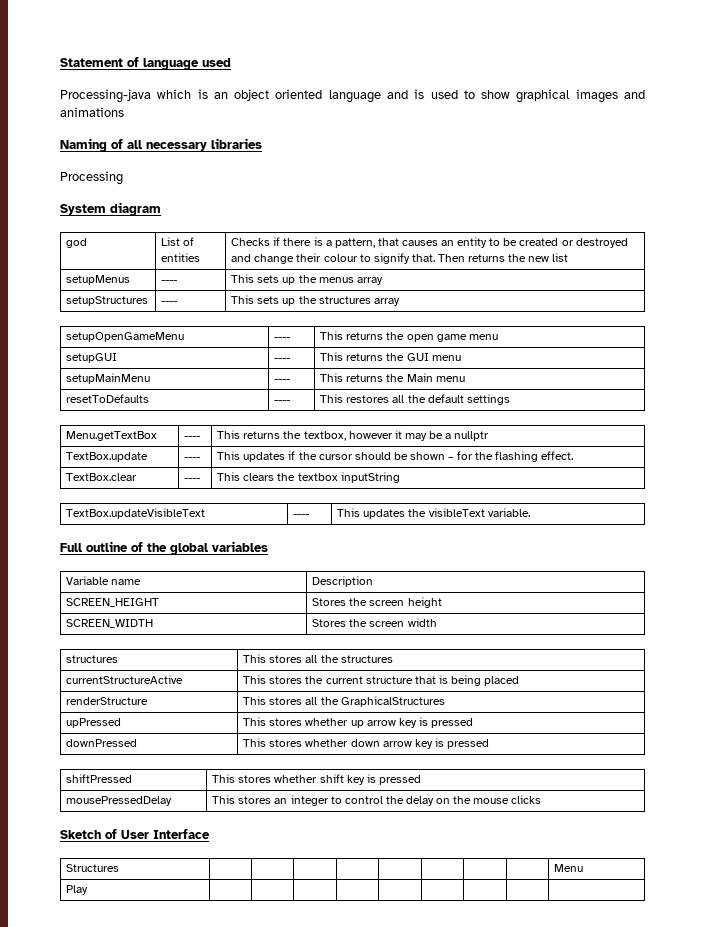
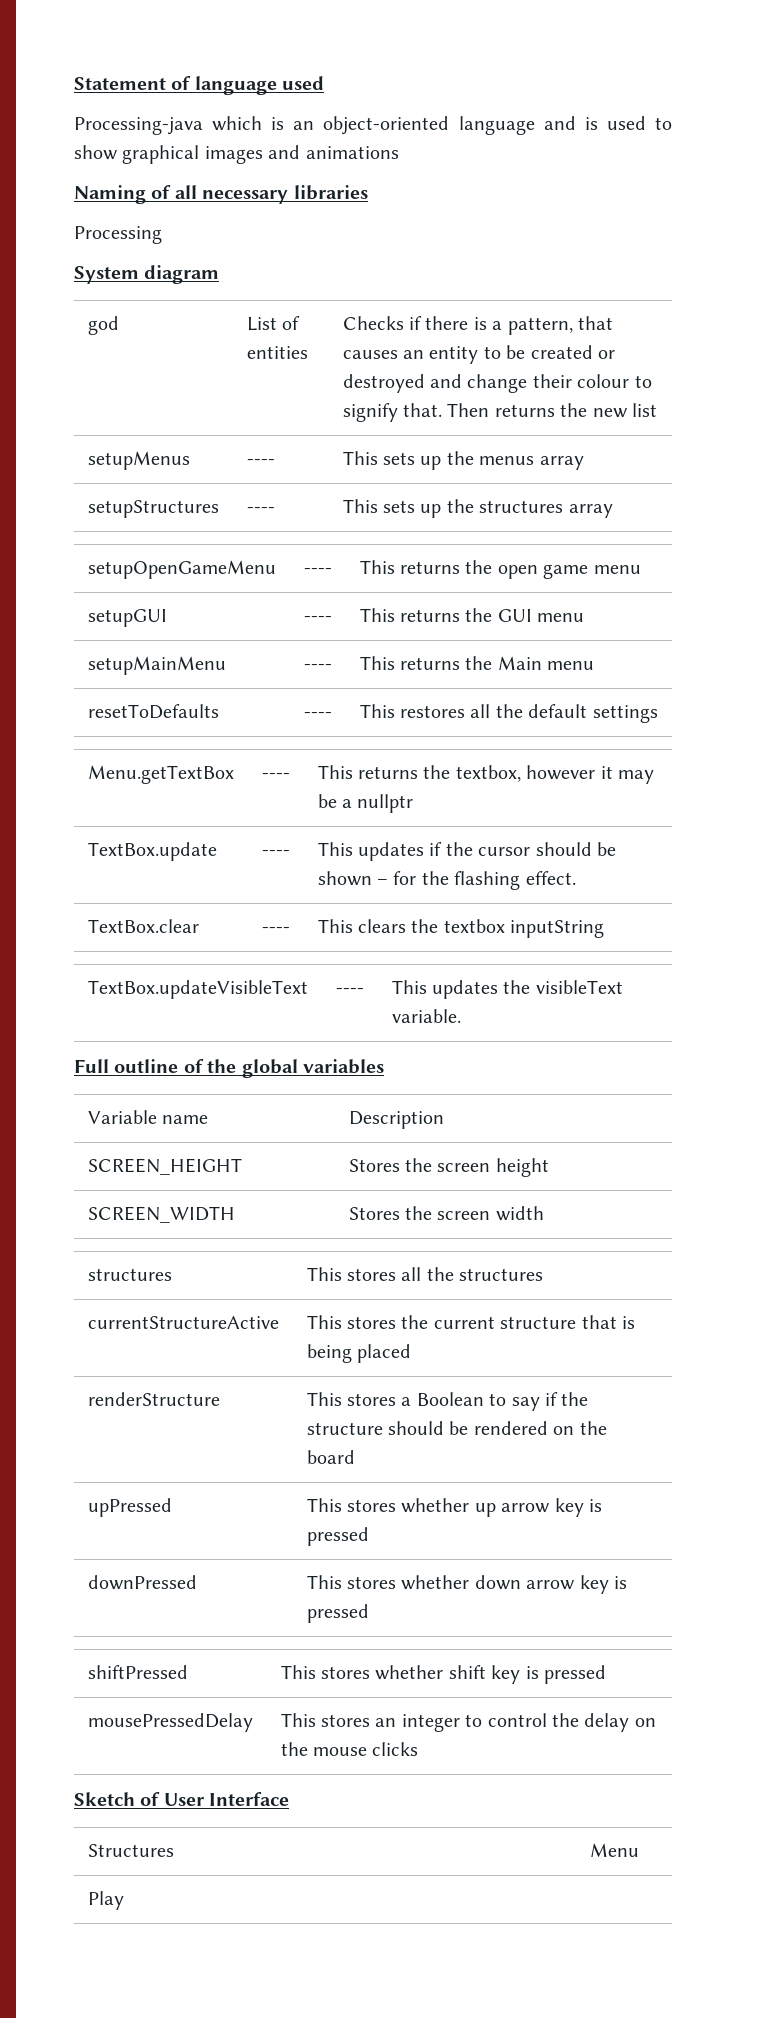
- Processing-java which is an object oriented language and is used to show graphical images and animations
+ Processing-java which is an object-oriented language and is used to show graphical images and animations
- renderStructure | This stores all the GraphicalStructures
+ renderStructure | This stores a Boolean to say if the structure should be rendered on the board

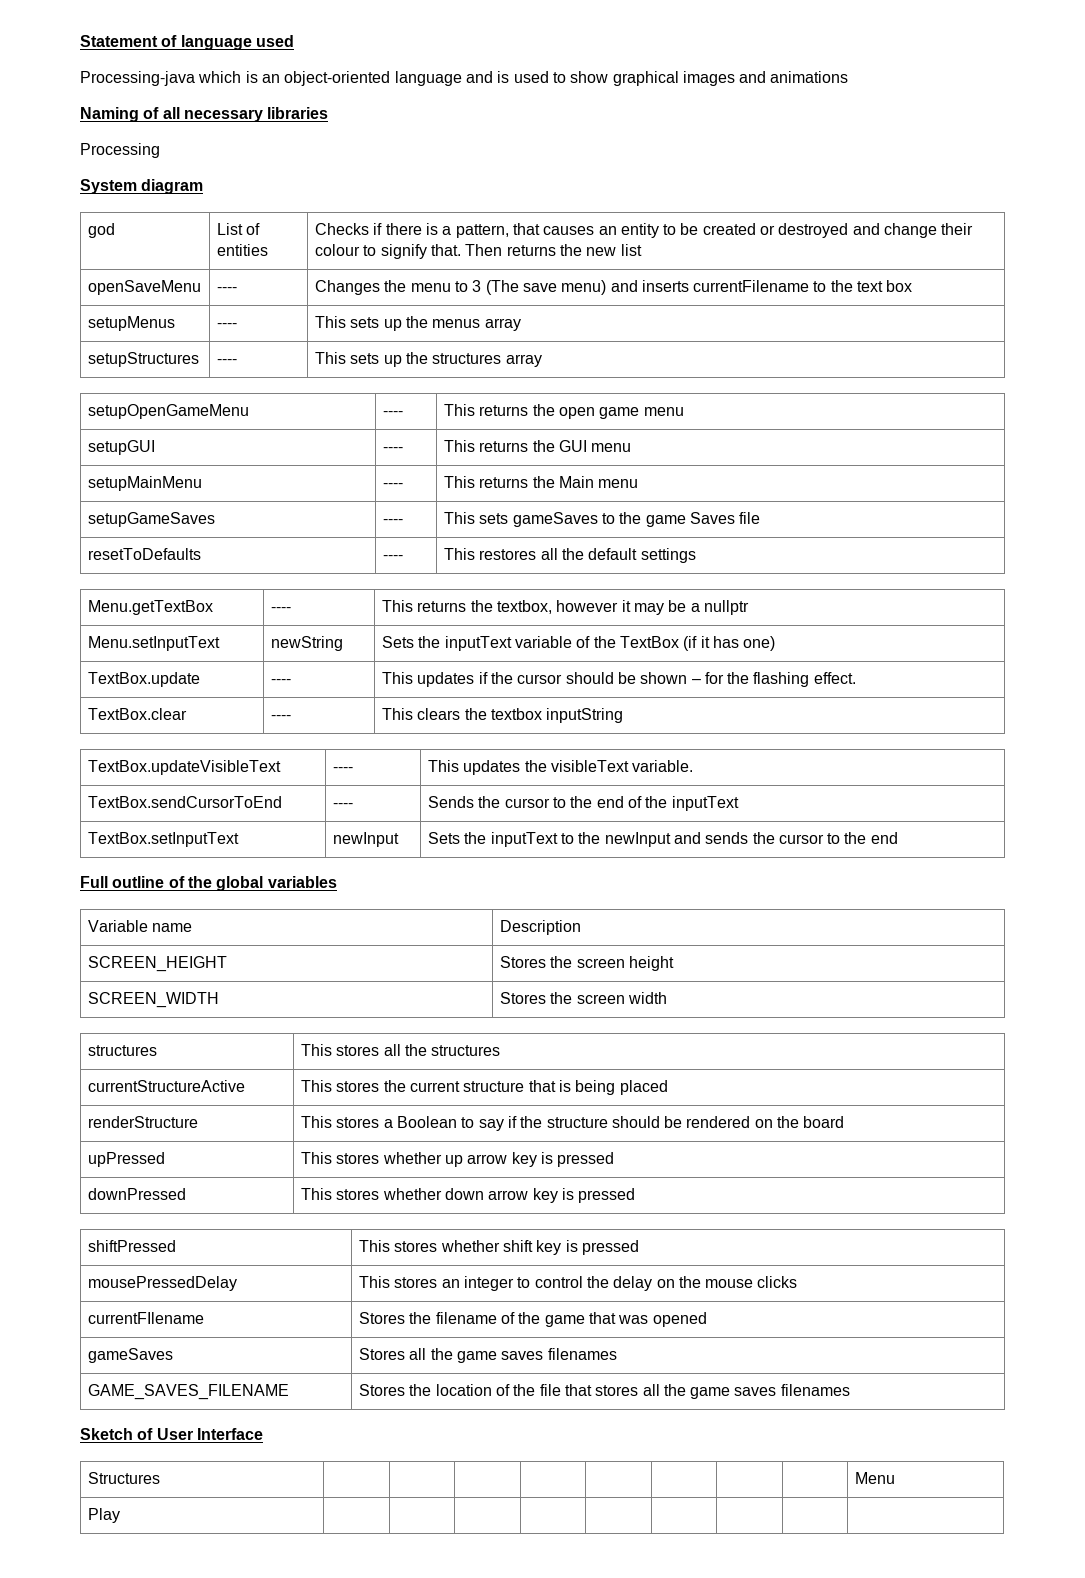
+ openSaveMenu | ---- | Changes the menu to 3 (The save menu) and inserts currentFilename to the text box
+ setupGameSaves | ---- | This sets gameSaves to the game Saves file
+ Menu.setInputText | newString | Sets the inputText variable of the TextBox (if it has one)
+ TextBox.sendCursorToEnd | ---- | Sends the cursor to the end of the inputText
+ TextBox.setInputText | newInput | Sets the inputText to the newInput and sends the cursor to the end
+ currentFIlename | Stores the filename of the game that was opened
+ gameSaves | Stores all the game saves filenames
+ GAME_SAVES_FILENAME | Stores the location of the file that stores all the game saves filenames

